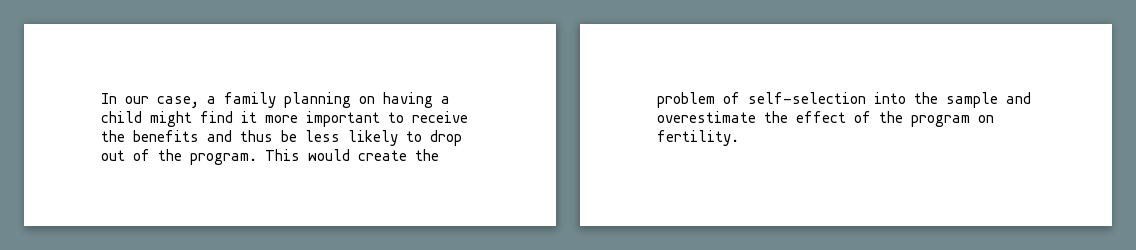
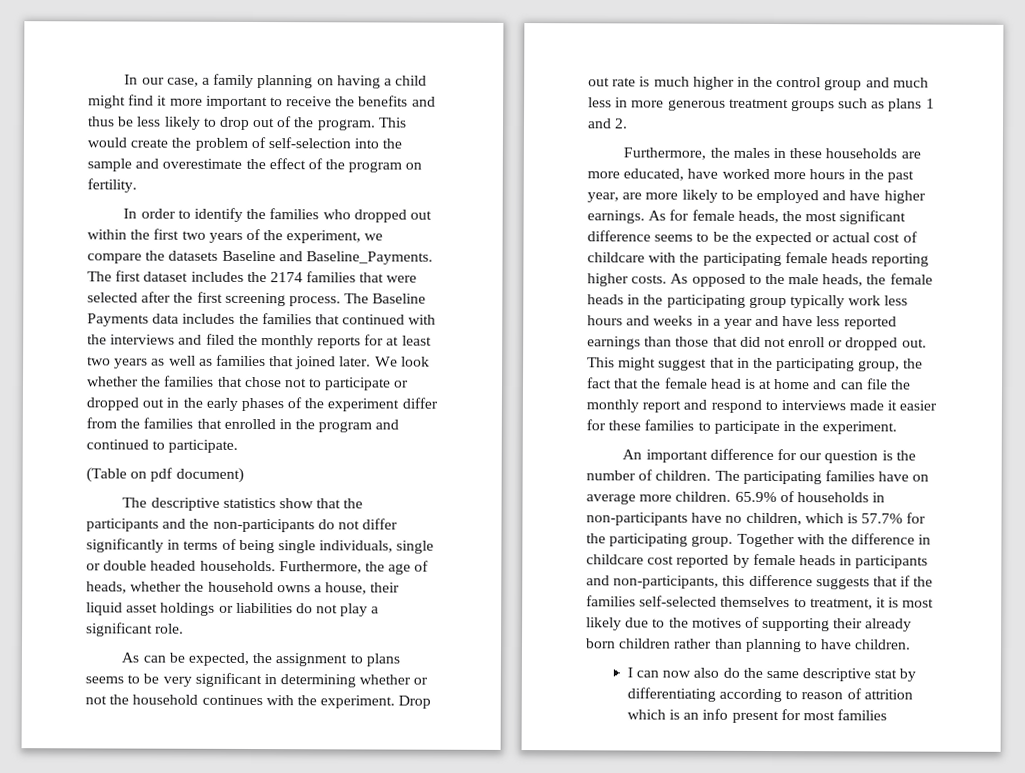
+ In order to identify the families who dropped out within the first two years of the experiment, we compare the datasets Baseline and Baseline_Payments. The first dataset includes the 2174 families that were selected after the first screening process. The Baseline Payments data includes the families that continued with the interviews and filed the monthly reports for at least two years as well as families that joined later. We look whether the families that chose not to participate or dropped out in the early phases of the experiment differ from the families that enrolled in the program and continued to participate.
+ (Table on pdf document)
+ The descriptive statistics show that the participants and the non-participants do not differ significantly in terms of being single individuals, single or double headed households. Furthermore, the age of heads, whether the household owns a house, their liquid asset holdings or liabilities do not play a significant role.
+ As can be expected, the assignment to plans seems to be very significant in determining whether or not the household continues with the experiment. Drop out rate is much higher in the control group and much less in more generous treatment groups such as plans 1 and 2.
+ Furthermore, the males in these households are more educated, have worked more hours in the past year, are more likely to be employed and have higher earnings. As for female heads, the most significant difference seems to be the expected or actual cost of childcare with the participating female heads reporting higher costs. As opposed to the male heads, the female heads in the participating group typically work less hours and weeks in a year and have less reported earnings than those that did not enroll or dropped out. This might suggest that in the participating group, the fact that the female head is at home and can file the monthly report and respond to interviews made it easier for these families to participate in the experiment.
+ An important difference for our question is the number of children. The participating families have on average more children. 65.9% of households in non-participants have no children, which is 57.7% for the participating group. Together with the difference in childcare cost reported by female heads in participants and non-participants, this difference suggests that if the families self-selected themselves to treatment, it is most likely due to the motives of supporting their already born children rather than planning to have children.
+ I can now also do the same descriptive stat by differentiating according to reason of attrition which is an info present for most families

